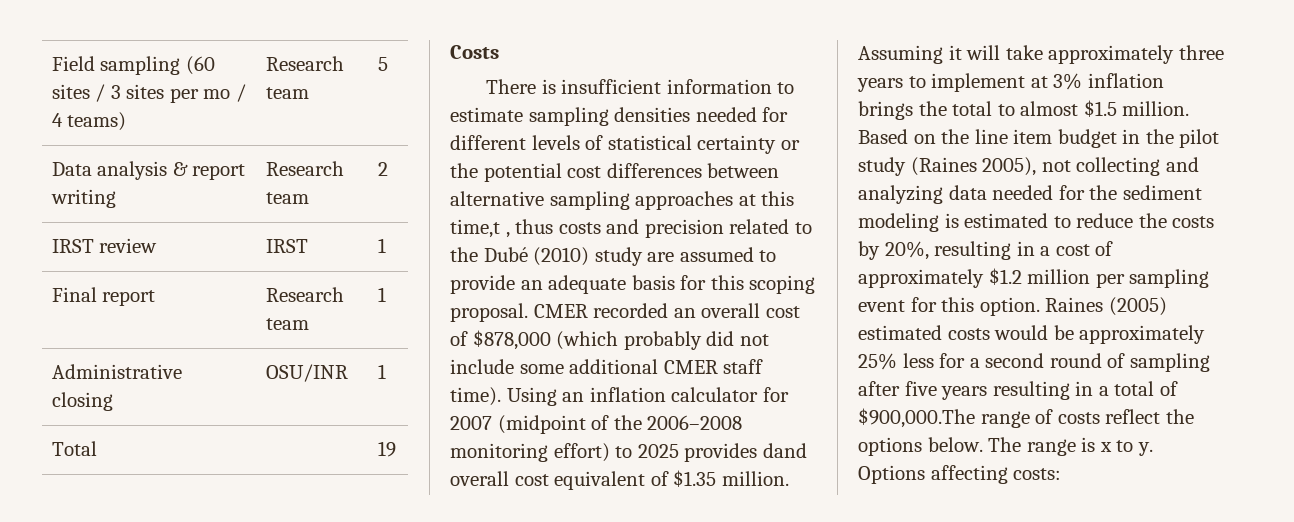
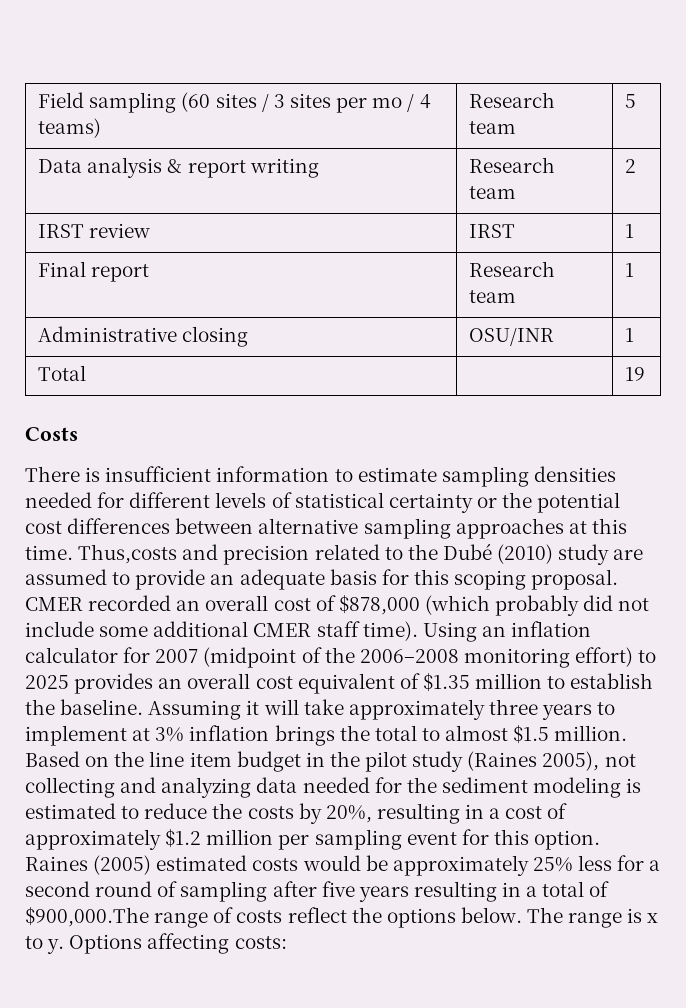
- There is insufficient information to estimate sampling densities needed for different levels of statistical certainty or the potential cost differences between alternative sampling approaches at this time,t , thus costs and precision related to the Dubé (2010) study are assumed to provide an adequate basis for this scoping proposal.
+ There is insufficient information to estimate sampling densities needed for different levels of statistical certainty or the potential cost differences between alternative sampling approaches at this time. Thus,costs and precision related to the Dubé (2010) study are assumed to provide an adequate basis for this scoping proposal.
- Using an inflation calculator for 2007 (midpoint of the 2006–2008 monitoring effort) to 2025 provides dand overall cost equivalent of $1.35 million.
+ Using an inflation calculator for 2007 (midpoint of the 2006–2008 monitoring effort) to 2025 provides an overall cost equivalent of $1.35 million to establish the baseline.

